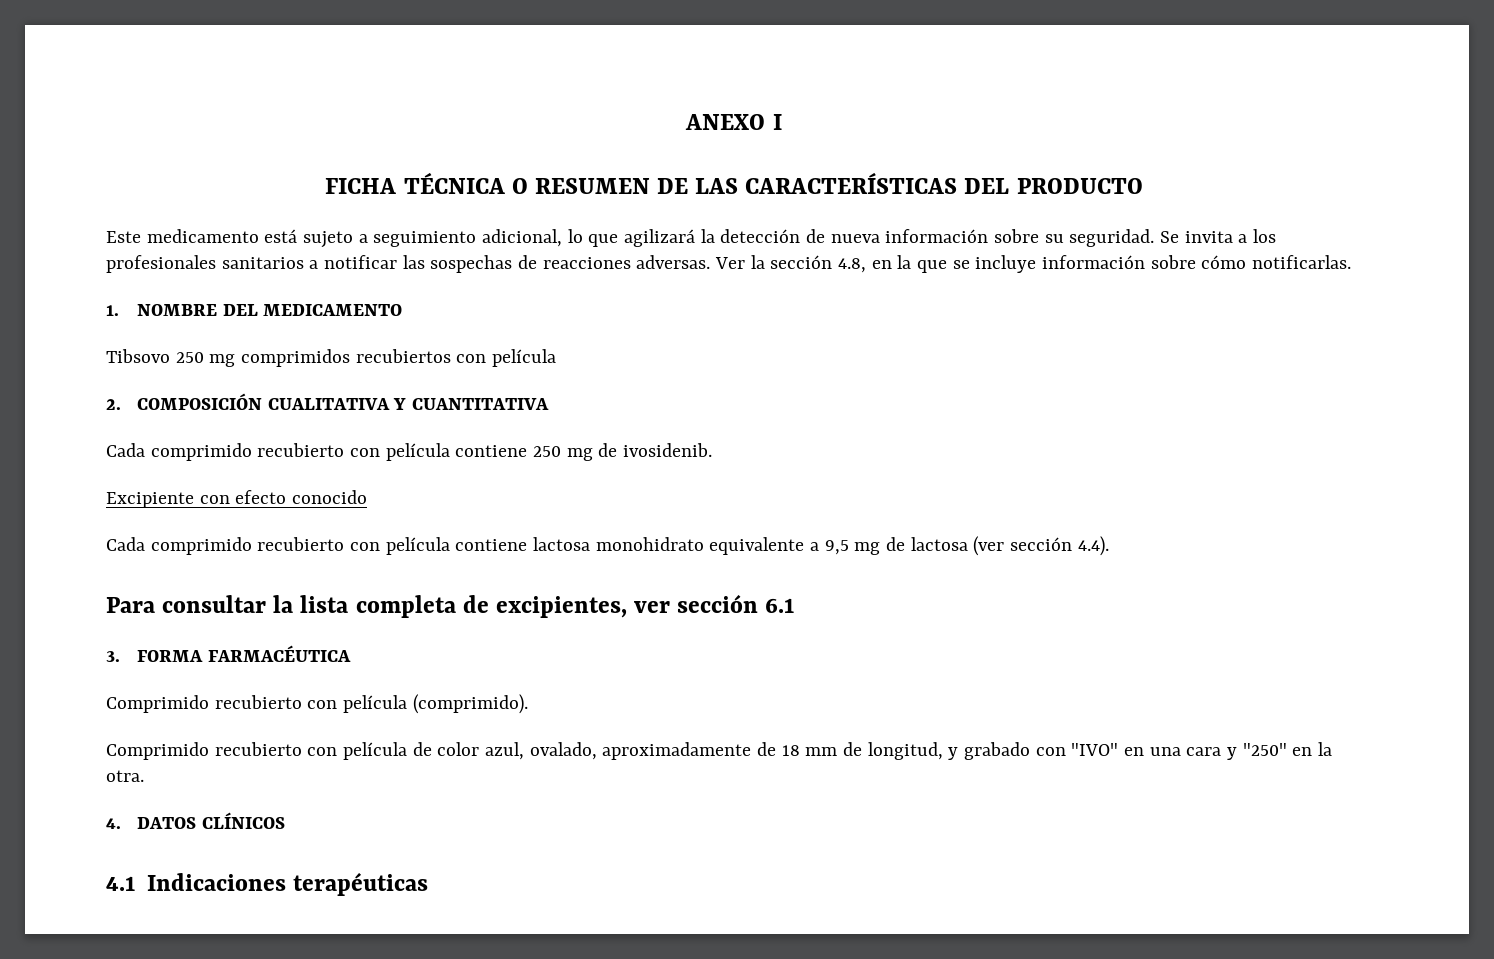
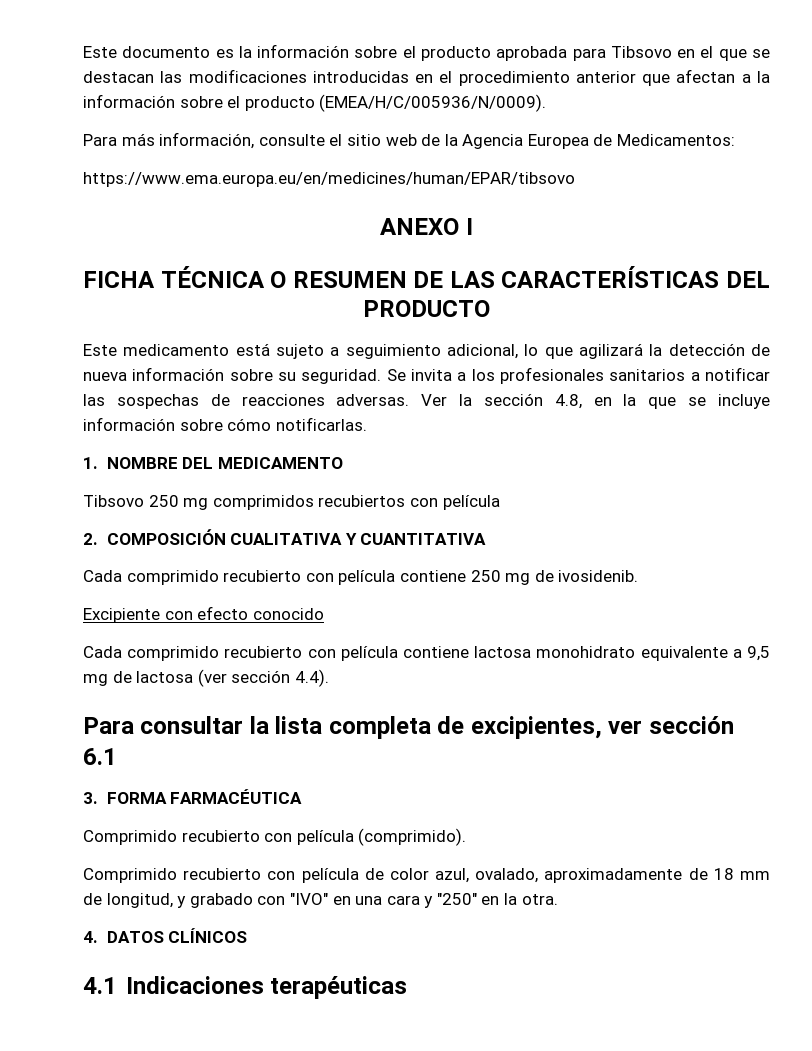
+ Este documento es la información sobre el producto aprobada para Tibsovo en el que se destacan las modificaciones introducidas en el procedimiento anterior que afectan a la información sobre el producto (EMEA/H/C/005936/N/0009).
+ Para más información, consulte el sitio web de la Agencia Europea de Medicamentos:
+ https://www.ema.europa.eu/en/medicines/human/EPAR/tibsovo

